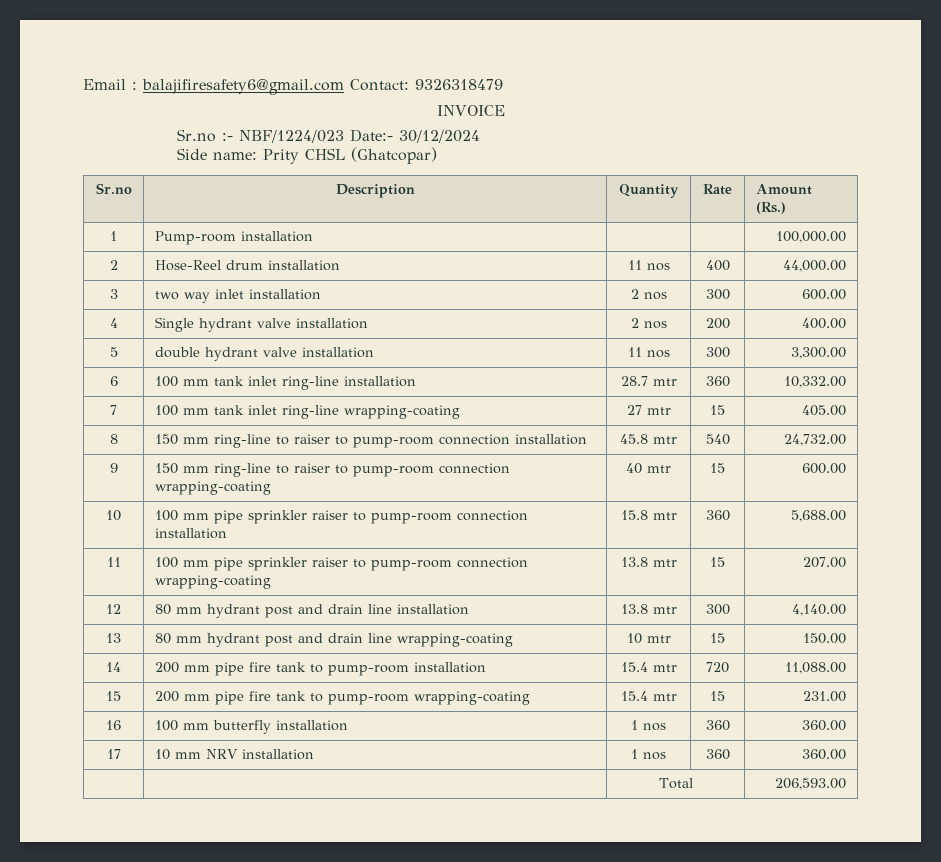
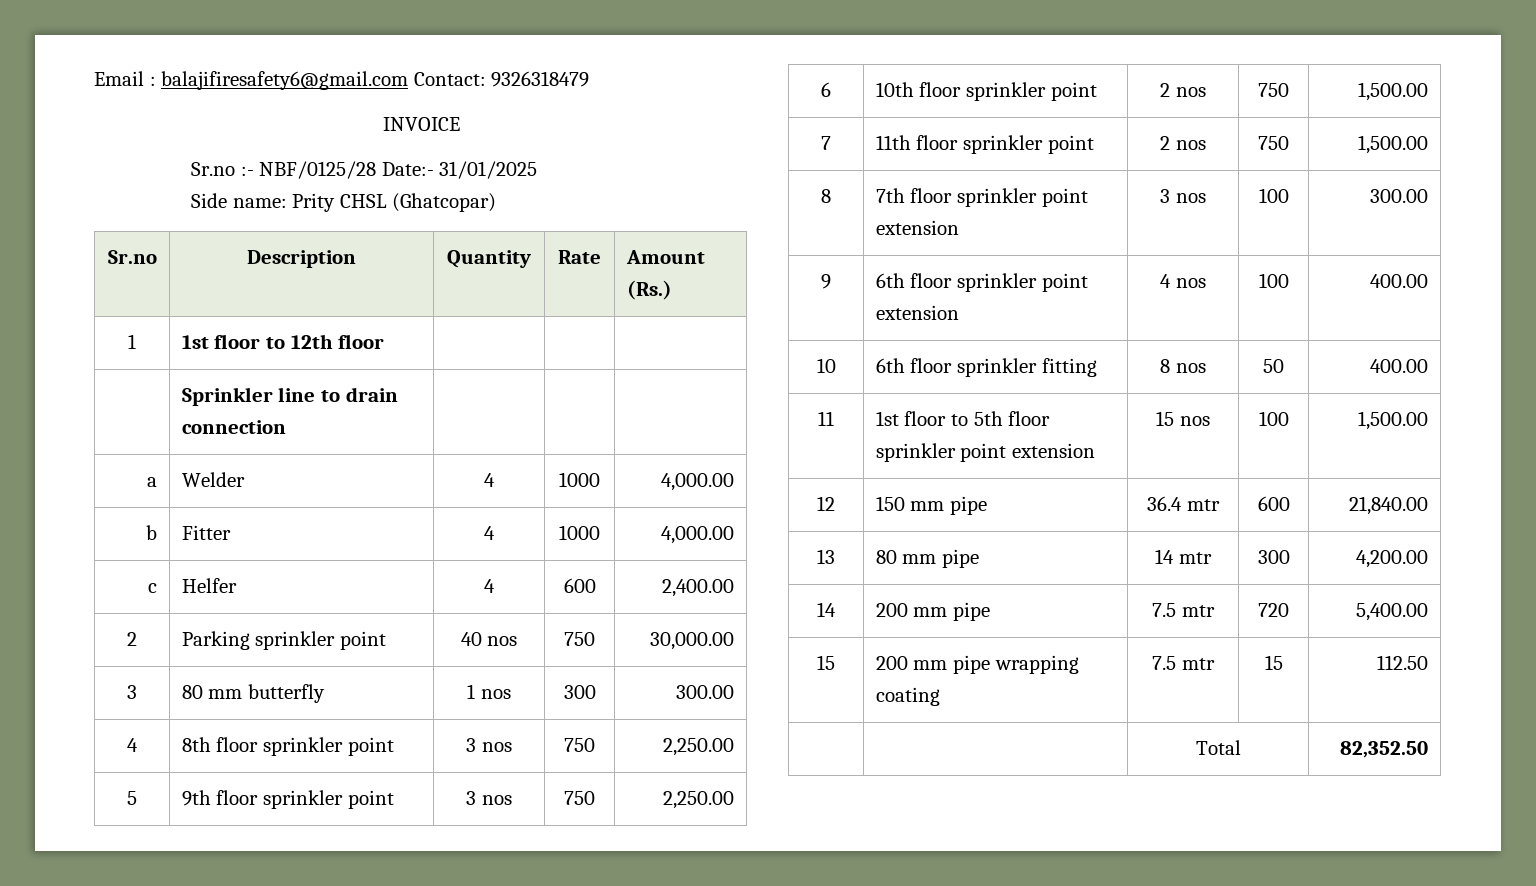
- Sr.no :- NBF/1224/023 Date:- 30/12/2024
+ Sr.no :- NBF/0125/28 Date:- 31/01/2025
- 1 | Pump-room installation | | | 100,000.00
- 2 | Hose-Reel drum installation | 11 nos | 400 | 44,000.00
+ 1 | 1st floor to 12th floor | | |
+ | Sprinkler line to drain connection | | |
+ a | Welder | 4 | 1000 | 4,000.00
+ b | Fitter | 4 | 1000 | 4,000.00
+ c | Helfer | 4 | 600 | 2,400.00
+ 2 | Parking sprinkler point | 40 nos | 750 | 30,000.00
- 3 | two way inlet installation | 2 nos | 300 | 600.00
- 4 | Single hydrant valve installation | 2 nos | 200 | 400.00
- 5 | double hydrant valve installation | 11 nos | 300 | 3,300.00
- 6 | 100 mm tank inlet ring-line installation | 28.7 mtr | 360 | 10,332.00
- 7 | 100 mm tank inlet ring-line wrapping-coating | 27 mtr | 15 | 405.00
- 8 | 150 mm ring-line to raiser to pump-room connection installation | 45.8 mtr | 540 | 24,732.00
- 9 | 150 mm ring-line to raiser to pump-room connection wrapping-coating | 40 mtr | 15 | 600.00
- 10 | 100 mm pipe sprinkler raiser to pump-room connection installation | 15.8 mtr | 360 | 5,688.00
- 11 | 100 mm pipe sprinkler raiser to pump-room connection wrapping-coating | 13.8 mtr | 15 | 207.00
- 12 | 80 mm hydrant post and drain line installation | 13.8 mtr | 300 | 4,140.00
- 13 | 80 mm hydrant post and drain line wrapping-coating | 10 mtr | 15 | 150.00
+ 3 | 80 mm butterfly | 1 nos | 300 | 300.00
+ 4 | 8th floor sprinkler point | 3 nos | 750 | 2,250.00
+ 5 | 9th floor sprinkler point | 3 nos | 750 | 2,250.00
+ 6 | 10th floor sprinkler point | 2 nos | 750 | 1,500.00
+ 7 | 11th floor sprinkler point | 2 nos | 750 | 1,500.00
+ 8 | 7th floor sprinkler point extension | 3 nos | 100 | 300.00
+ 9 | 6th floor sprinkler point extension | 4 nos | 100 | 400.00
+ 10 | 6th floor sprinkler fitting | 8 nos | 50 | 400.00
+ 11 | 1st floor to 5th floor sprinkler point extension | 15 nos | 100 | 1,500.00
+ 12 | 150 mm pipe | 36.4 mtr | 600 | 21,840.00
+ 13 | 80 mm pipe | 14 mtr | 300 | 4,200.00
- 14 | 200 mm pipe fire tank to pump-room installation | 15.4 mtr | 720 | 11,088.00
+ 14 | 200 mm pipe | 7.5 mtr | 720 | 5,400.00
- 15 | 200 mm pipe fire tank to pump-room wrapping-coating | 15.4 mtr | 15 | 231.00
- 16 | 100 mm butterfly installation | 1 nos | 360 | 360.00
- 17 | 10 mm NRV installation | 1 nos | 360 | 360.00
+ 15 | 200 mm pipe wrapping coating | 7.5 mtr | 15 | 112.50
- | | Total | 206,593.00
+ | | Total | 82,352.50

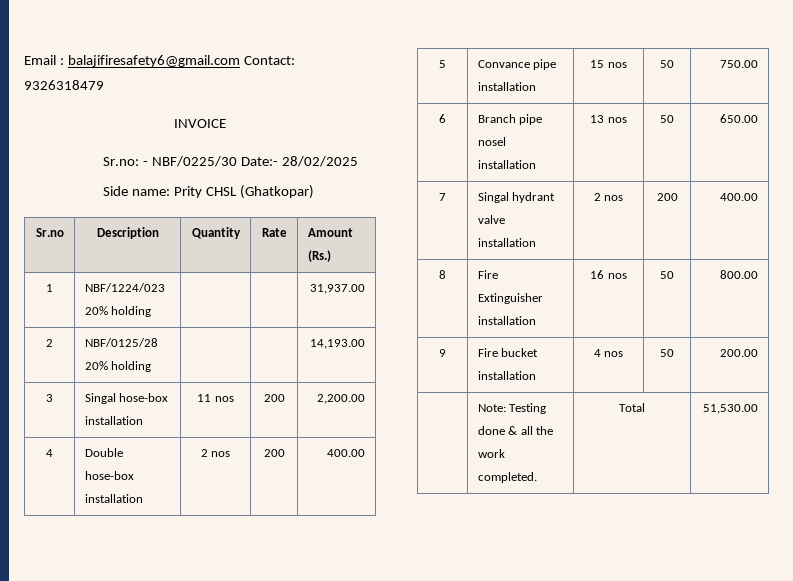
- Sr.no :- NBF/0125/28 Date:- 31/01/2025
+ Sr.no: - NBF/0225/30 Date:- 28/02/2025
- Side name: Prity CHSL (Ghatcopar)
+ Side name: Prity CHSL (Ghatkopar)
- 1 | 1st floor to 12th floor | | |
- | Sprinkler line to drain connection | | |
- a | Welder | 4 | 1000 | 4,000.00
- b | Fitter | 4 | 1000 | 4,000.00
- c | Helfer | 4 | 600 | 2,400.00
- 2 | Parking sprinkler point | 40 nos | 750 | 30,000.00
- 3 | 80 mm butterfly | 1 nos | 300 | 300.00
- 4 | 8th floor sprinkler point | 3 nos | 750 | 2,250.00
- 5 | 9th floor sprinkler point | 3 nos | 750 | 2,250.00
- 6 | 10th floor sprinkler point | 2 nos | 750 | 1,500.00
- 7 | 11th floor sprinkler point | 2 nos | 750 | 1,500.00
+ 1 | NBF/1224/023 20% holding | | | 31,937.00
+ 2 | NBF/0125/28 20% holding | | | 14,193.00
+ 3 | Singal hose-box installation | 11 nos | 200 | 2,200.00
+ 4 | Double hose-box installation | 2 nos | 200 | 400.00
+ 5 | Convance pipe installation | 15 nos | 50 | 750.00
+ 6 | Branch pipe nosel installation | 13 nos | 50 | 650.00
+ 7 | Singal hydrant valve installation | 2 nos | 200 | 400.00
- 8 | 7th floor sprinkler point extension | 3 nos | 100 | 300.00
+ 8 | Fire Extinguisher installation | 16 nos | 50 | 800.00
- 9 | 6th floor sprinkler point extension | 4 nos | 100 | 400.00
- 10 | 6th floor sprinkler fitting | 8 nos | 50 | 400.00
- 11 | 1st floor to 5th floor sprinkler point extension | 15 nos | 100 | 1,500.00
- 12 | 150 mm pipe | 36.4 mtr | 600 | 21,840.00
- 13 | 80 mm pipe | 14 mtr | 300 | 4,200.00
- 14 | 200 mm pipe | 7.5 mtr | 720 | 5,400.00
- 15 | 200 mm pipe wrapping coating | 7.5 mtr | 15 | 112.50
- | | Total | 82,352.50
+ 9 | Fire bucket installation | 4 nos | 50 | 200.00
+ | Note: Testing done & all the work completed. | Total | 51,530.00

